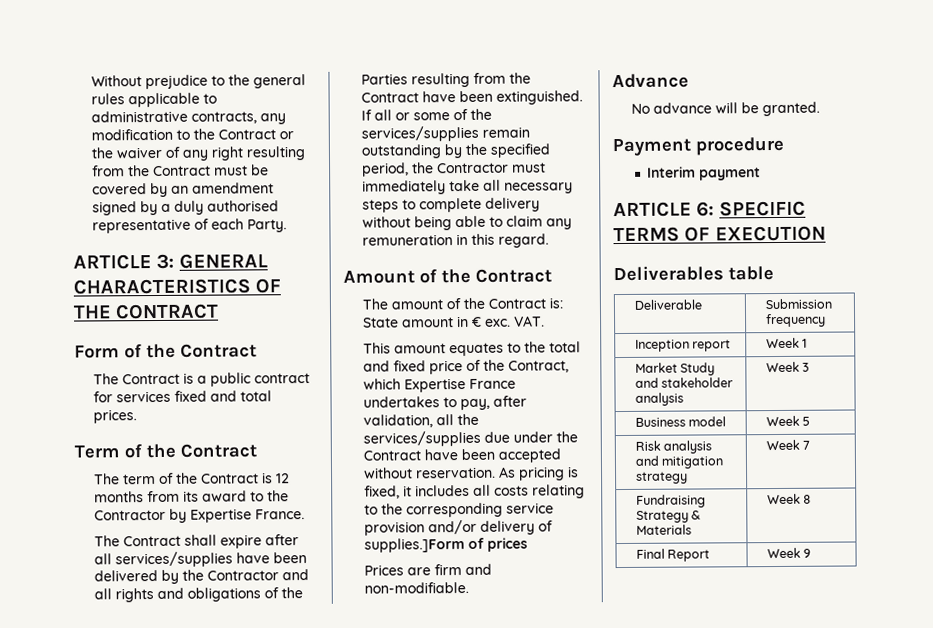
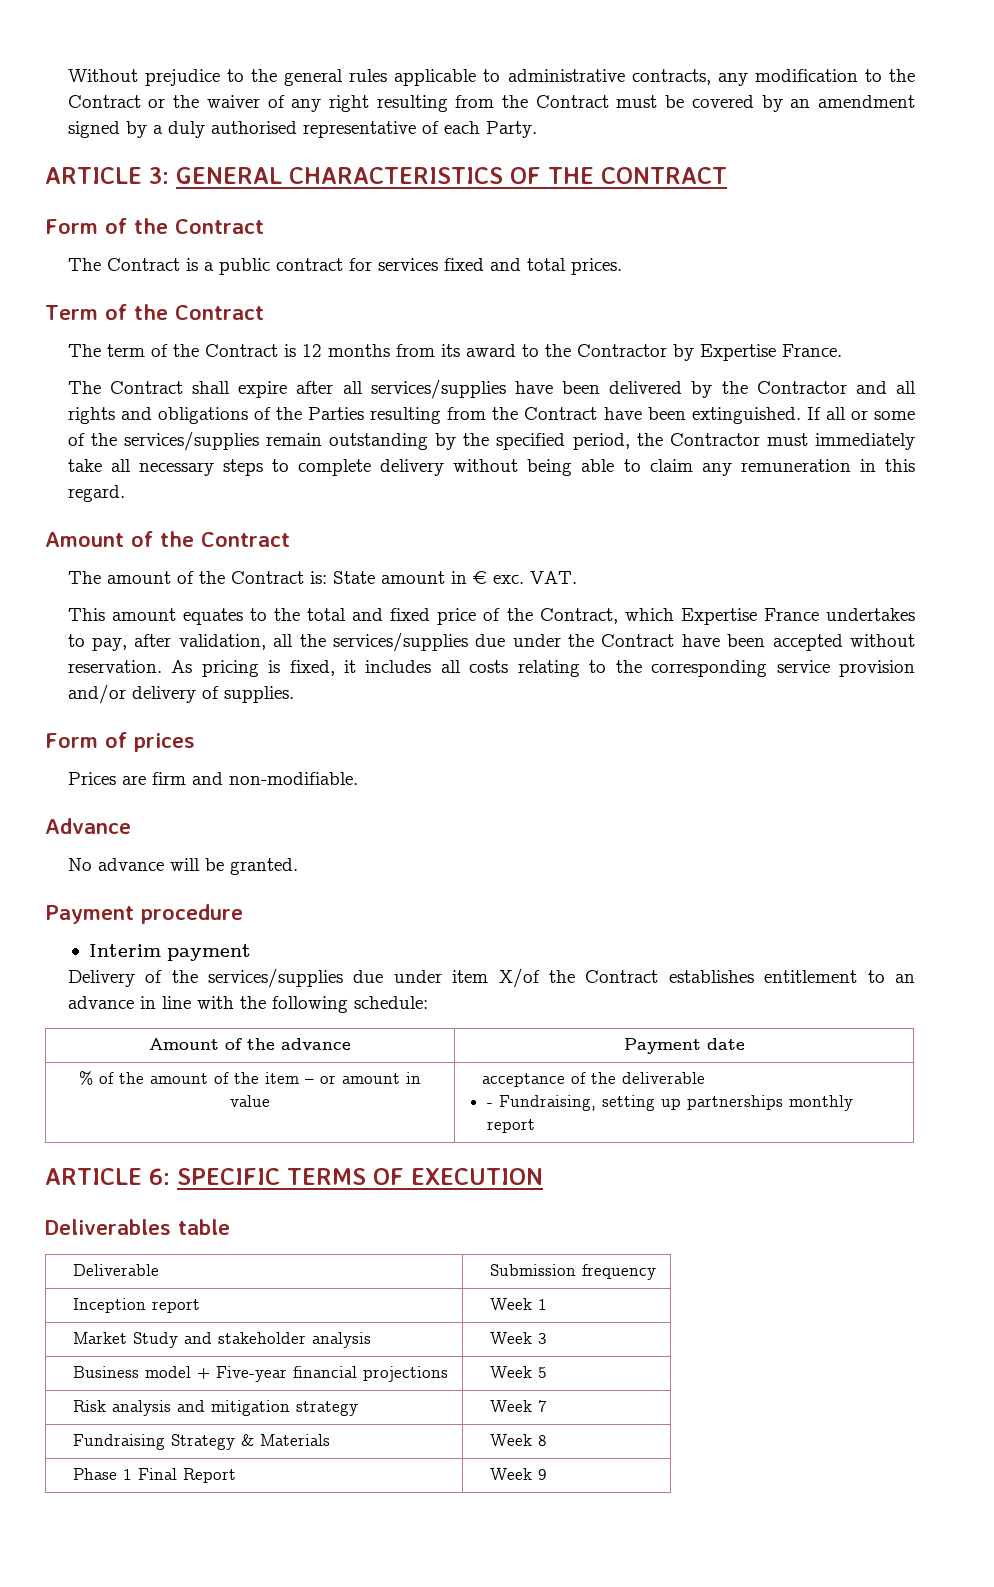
- As pricing is fixed, it includes all costs relating to the corresponding service provision and/or delivery of supplies.]Form of prices
+ As pricing is fixed, it includes all costs relating to the corresponding service provision and/or delivery of supplies.
+ Form of prices
+ Delivery of the services/supplies due under item X/of the Contract establishes entitlement to an advance in line with the following schedule:
+ Amount of the advance | Payment date
+ % of the amount of the item – or amount in value | acceptance of the deliverable
+ - Fundraising, setting up partnerships monthly report
- Business model | Week 5
+ Business model + Five-year financial projections | Week 5
- Final Report | Week 9
+ Phase 1 Final Report | Week 9

